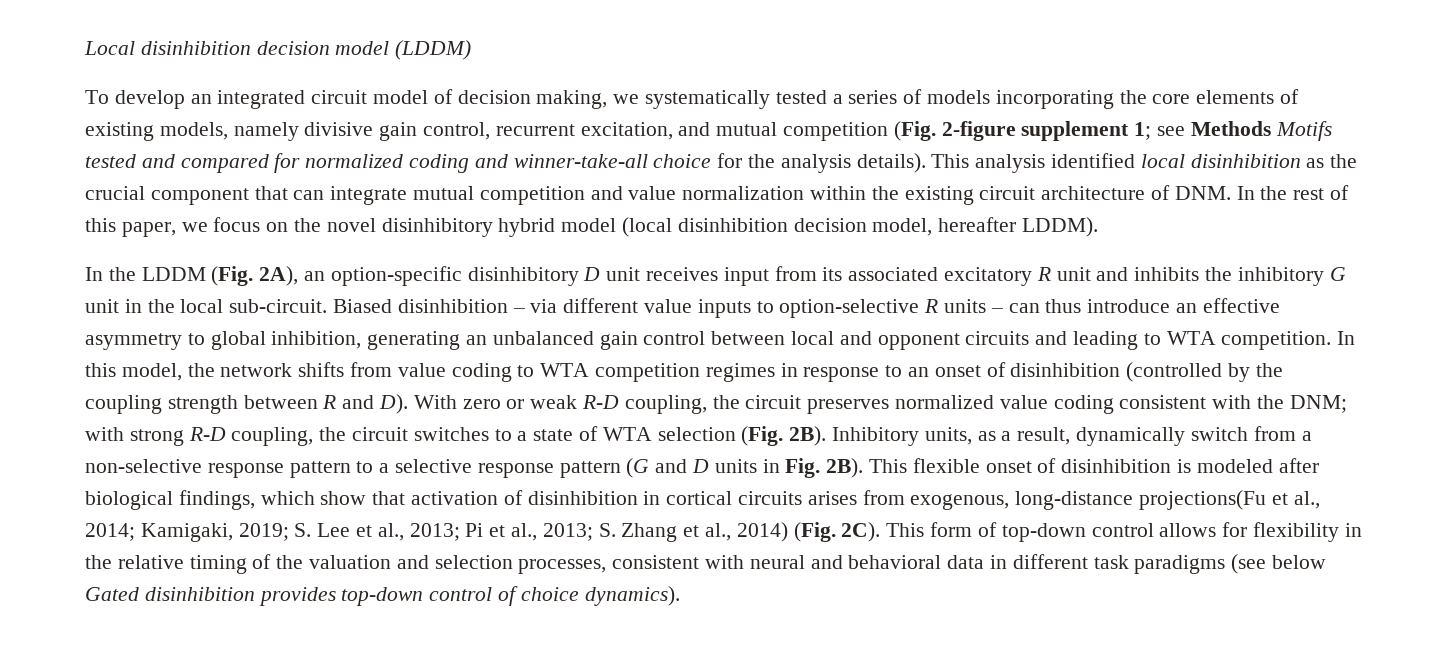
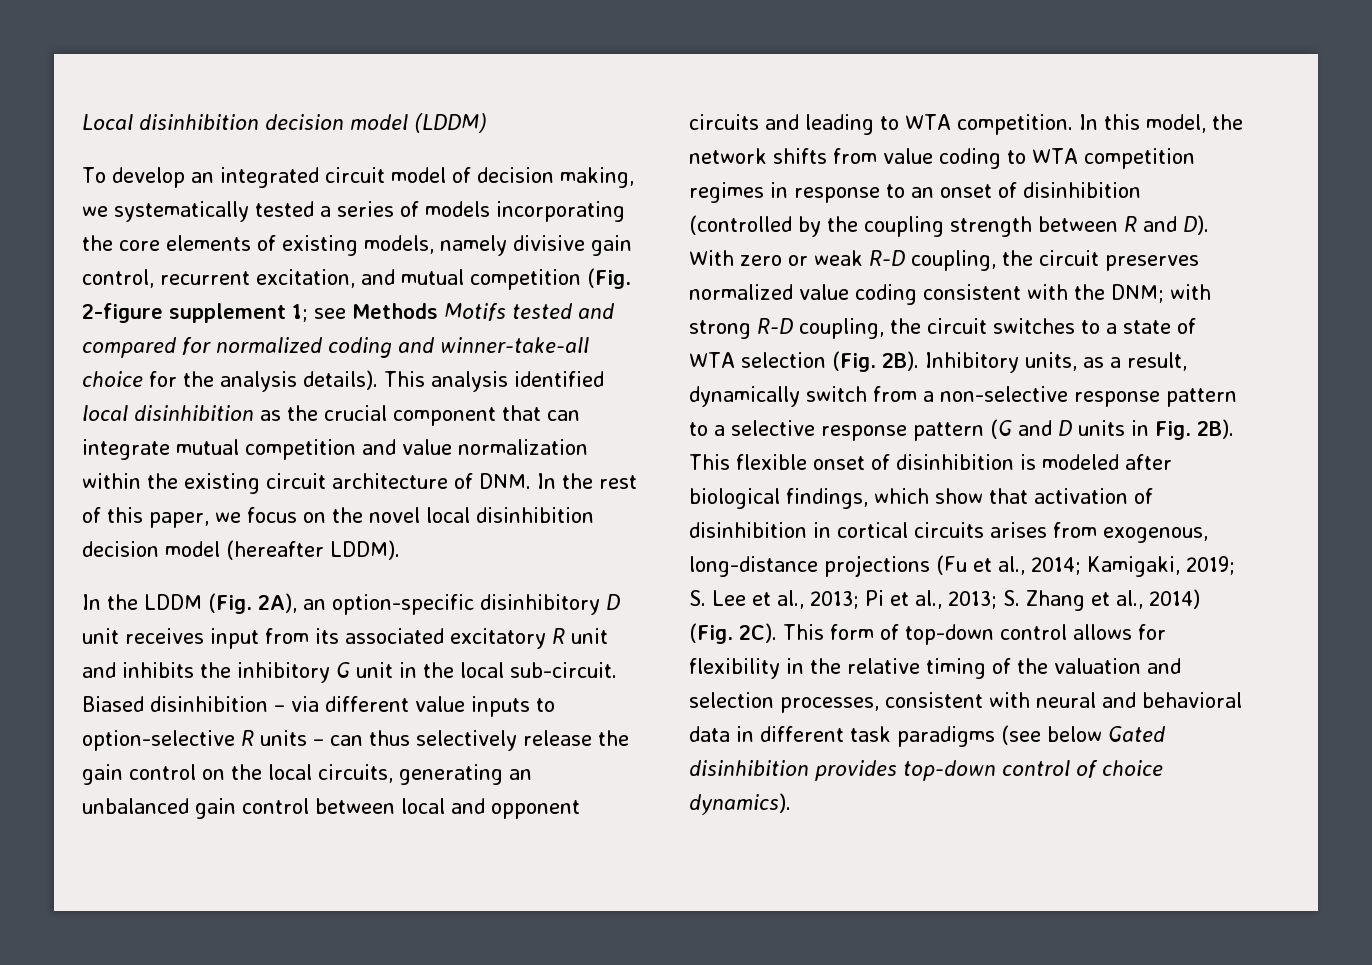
- This analysis identified local disinhibition as the crucial component that can integrate mutual competition and value normalization within the existing circuit architecture of DNM. In the rest of this paper, we focus on the novel disinhibitory hybrid model (local disinhibition decision model, hereafter LDDM).
+ This analysis identified local disinhibition as the crucial component that can integrate mutual competition and value normalization within the existing circuit architecture of DNM. In the rest of this paper, we focus on the novel local disinhibition decision model (hereafter LDDM).
- Biased disinhibition – via different value inputs to option-selective R units – can thus introduce an effective asymmetry to global inhibition, generating an unbalanced gain control between local and opponent circuits and leading to WTA competition.
+ Biased disinhibition – via different value inputs to option-selective R units – can thus selectively release the gain control on the local circuits, generating an unbalanced gain control between local and opponent circuits and leading to WTA competition.
- This flexible onset of disinhibition is modeled after biological findings, which show that activation of disinhibition in cortical circuits arises from exogenous, long-distance projections(Fu et al., 2014; Kamigaki, 2019; S. Lee et al., 2013; Pi et al., 2013; S. Zhang et al., 2014) (Fig. 2C).
+ This flexible onset of disinhibition is modeled after biological findings, which show that activation of disinhibition in cortical circuits arises from exogenous, long-distance projections (Fu et al., 2014; Kamigaki, 2019; S. Lee et al., 2013; Pi et al., 2013; S. Zhang et al., 2014) (Fig. 2C).

